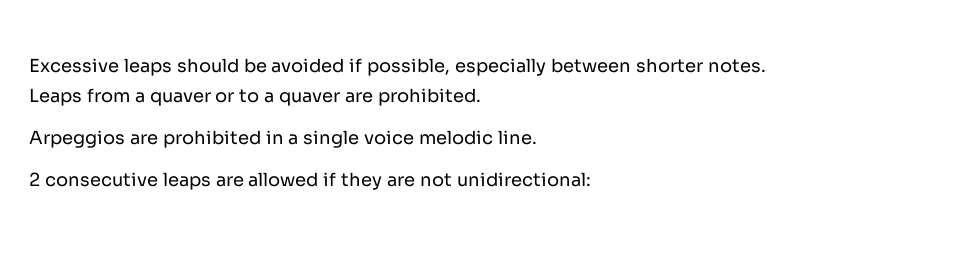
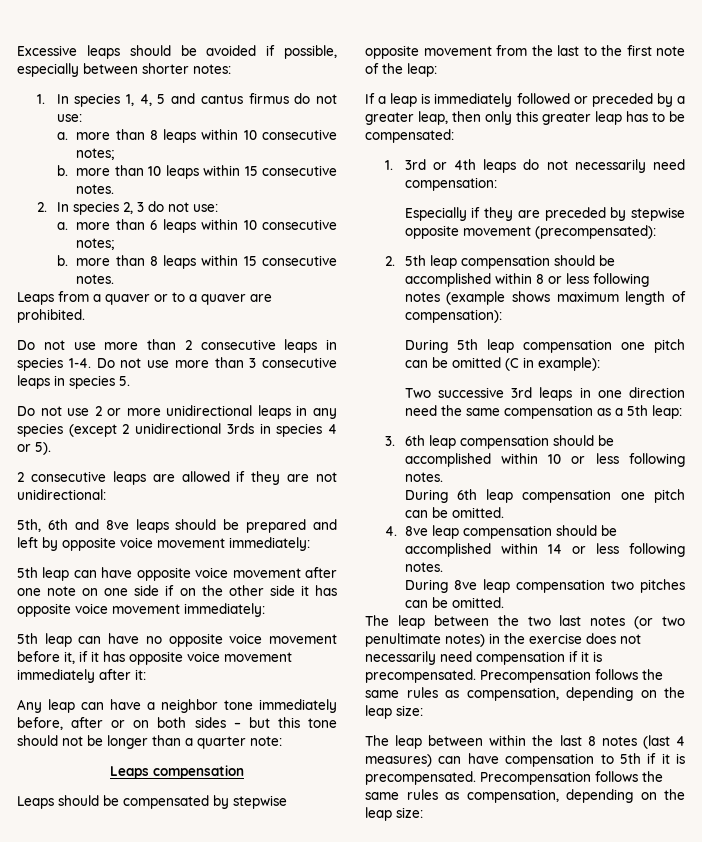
- Excessive leaps should be avoided if possible, especially between shorter notes.
+ Excessive leaps should be avoided if possible, especially between shorter notes:
+ 1. In species 1, 4, 5 and cantus firmus do not use:
+ a. more than 8 leaps within 10 consecutive notes;
+ b. more than 10 leaps within 15 consecutive notes.
+ 2. In species 2, 3 do not use:
+ a. more than 6 leaps within 10 consecutive notes;
+ b. more than 8 leaps within 15 consecutive notes.
- Arpeggios are prohibited in a single voice melodic line.
+ Do not use more than 2 consecutive leaps in species 1-4. Do not use more than 3 consecutive leaps in species 5.
+ Do not use 2 or more unidirectional leaps in any species (except 2 unidirectional 3rds in species 4 or 5).
+ 5th, 6th and 8ve leaps should be prepared and left by opposite voice movement immediately:
+ 5th leap can have opposite voice movement after one note on one side if on the other side it has opposite voice movement immediately:
+ 5th leap can have no opposite voice movement before it, if it has opposite voice movement immediately after it:
+ Any leap can have a neighbor tone immediately before, after or on both sides – but this tone should not be longer than a quarter note:
+ Leaps compensation
+ Leaps should be compensated by stepwise opposite movement from the last to the first note of the leap:
+ If a leap is immediately followed or preceded by a greater leap, then only this greater leap has to be compensated:
+ 1. 3rd or 4th leaps do not necessarily need compensation:
+ Especially if they are preceded by stepwise opposite movement (precompensated):
+ 2. 5th leap compensation should be accomplished within 8 or less following notes (example shows maximum length of compensation):
+ During 5th leap compensation one pitch can be omitted (C in example):
+ Two successive 3rd leaps in one direction need the same compensation as a 5th leap:
+ 3. 6th leap compensation should be accomplished within 10 or less following notes.
+ During 6th leap compensation one pitch can be omitted.
+ 4. 8ve leap compensation should be accomplished within 14 or less following notes.
+ During 8ve leap compensation two pitches can be omitted.
+ The leap between the two last notes (or two penultimate notes) in the exercise does not necessarily need compensation if it is precompensated. Precompensation follows the same rules as compensation, depending on the leap size:
+ The leap between within the last 8 notes (last 4 measures) can have compensation to 5th if it is precompensated. Precompensation follows the same rules as compensation, depending on the leap size:

